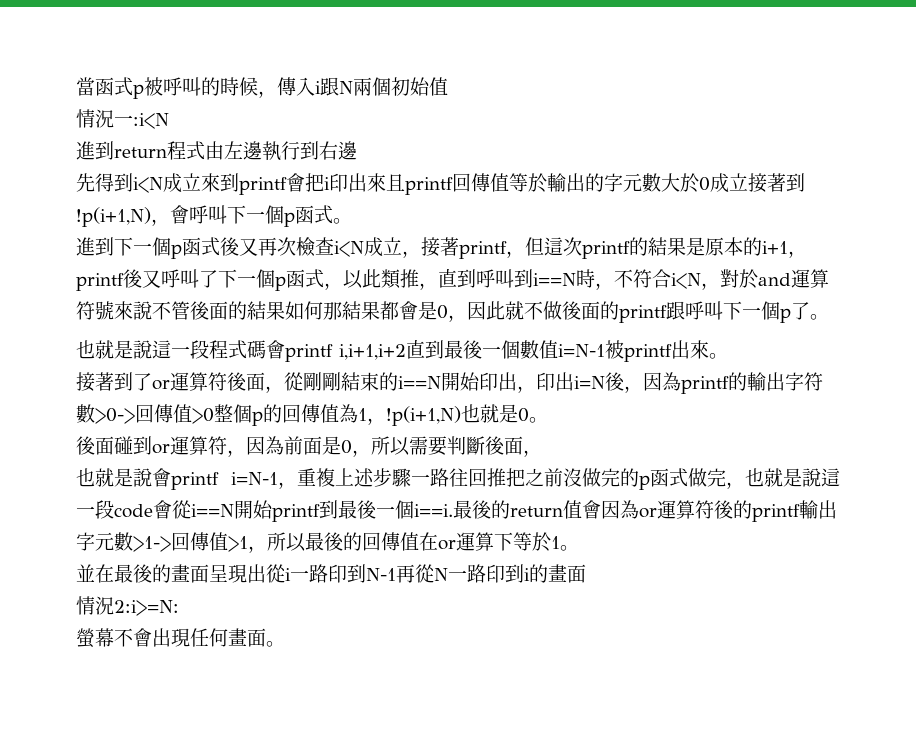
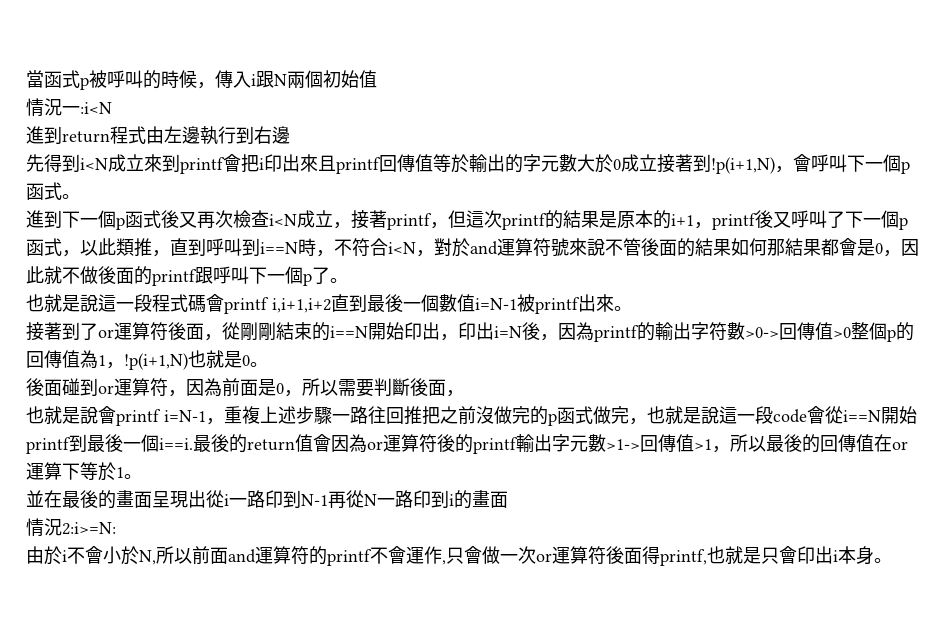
- 螢幕不會出現任何畫面。
+ 由於i不會小於N,所以前面and運算符的printf不會運作,只會做一次or運算符後面得printf,也就是只會印出i本身。

